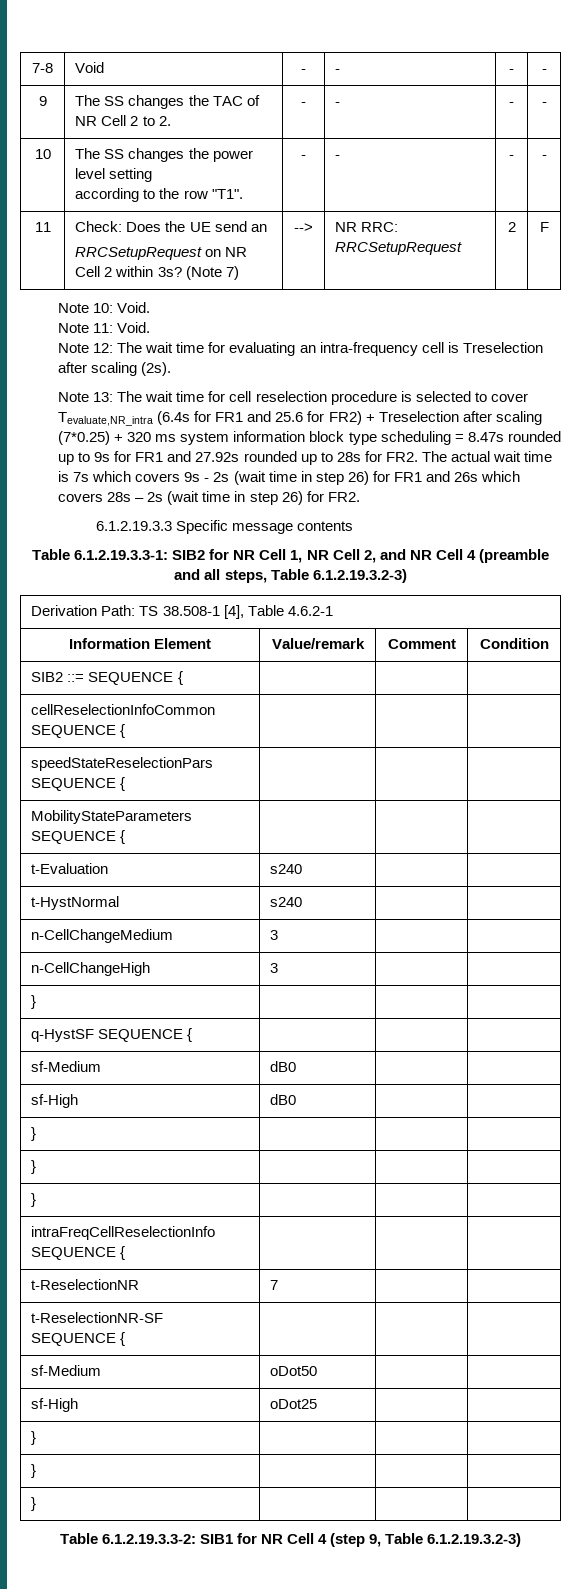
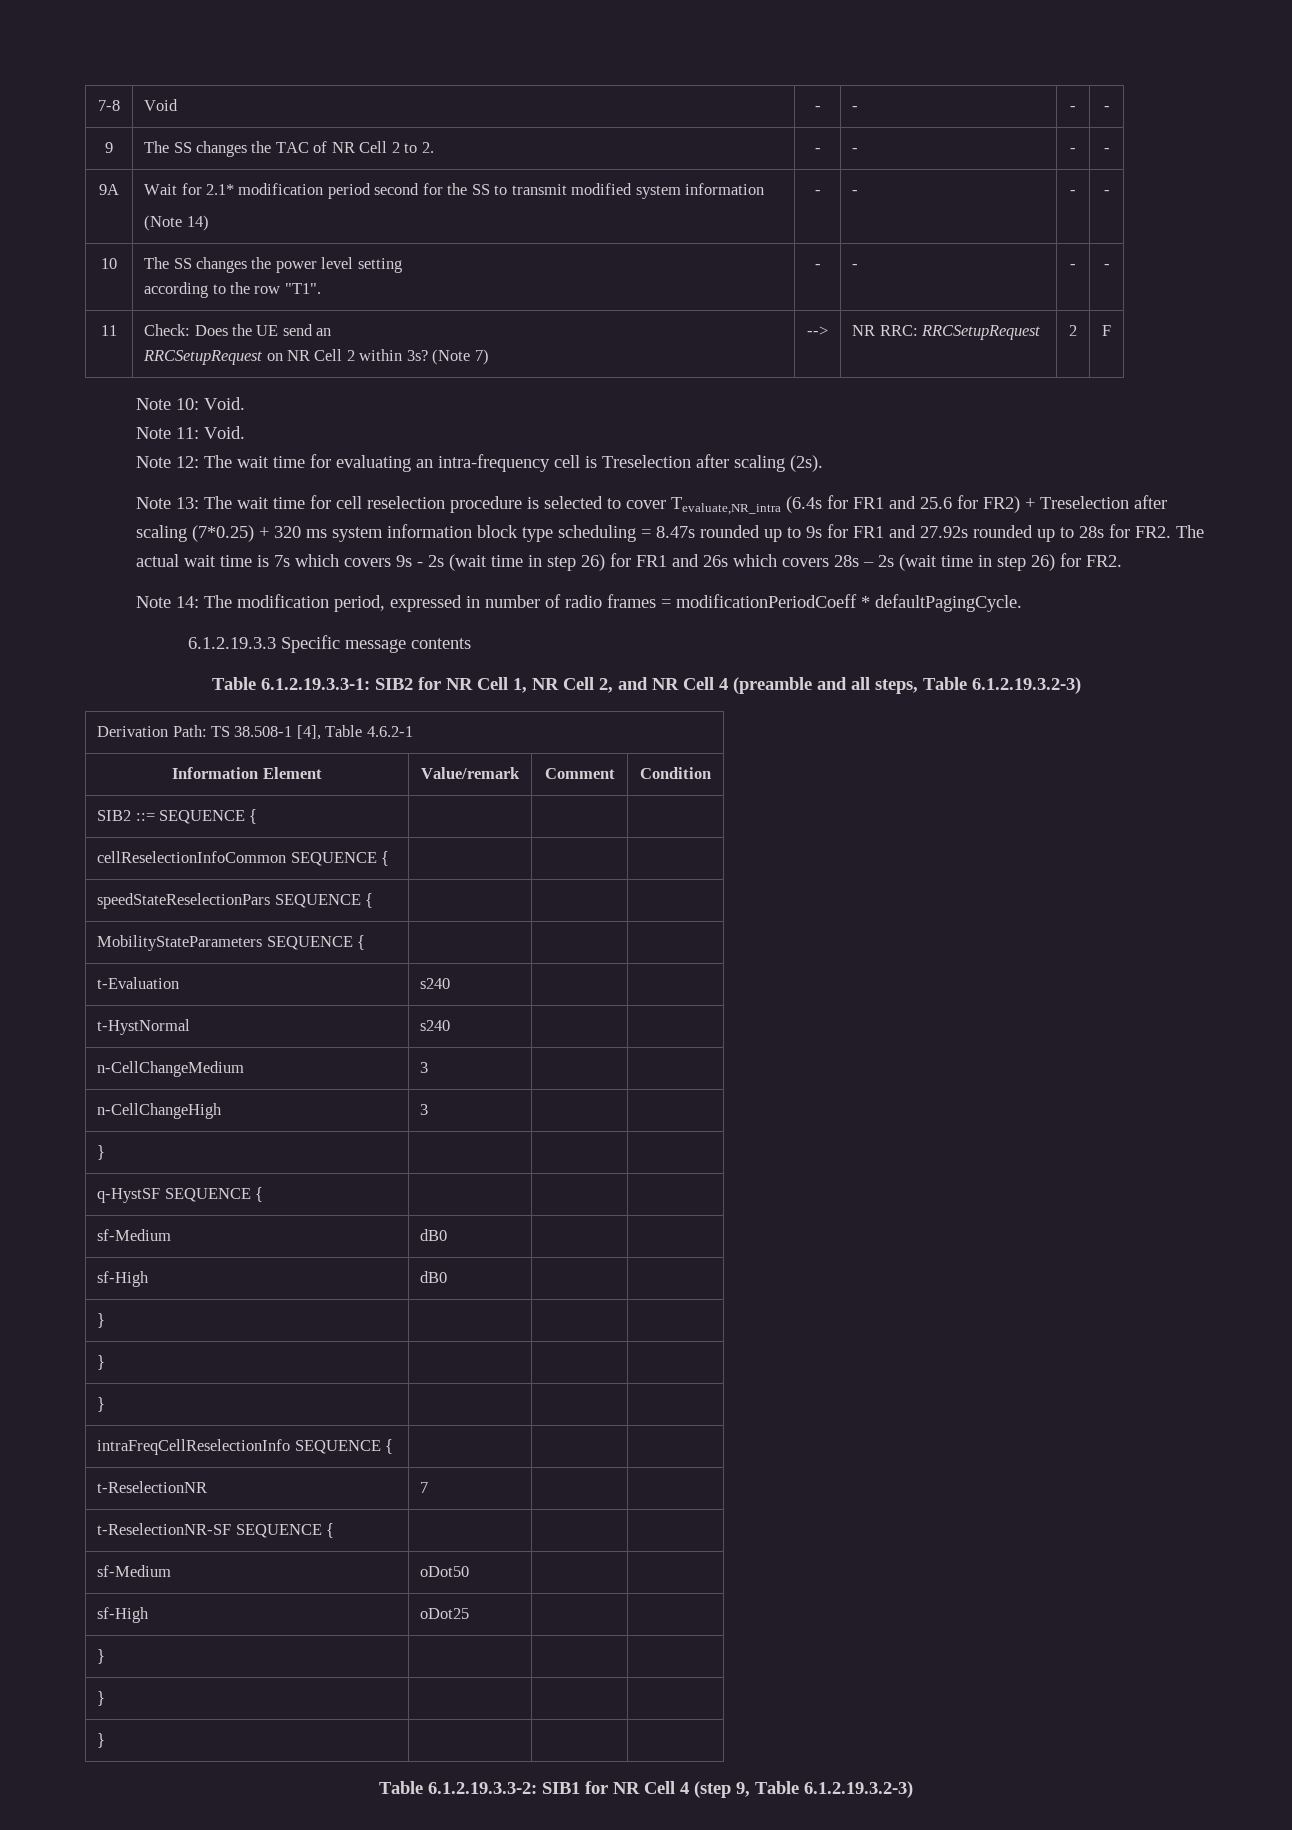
+ 9A | Wait for 2.1* modification period second for the SS to transmit modified system information
+ (Note 14) | - | - | - | -
+ Note 14: The modification period, expressed in number of radio frames = modificationPeriodCoeff * defaultPagingCycle.

